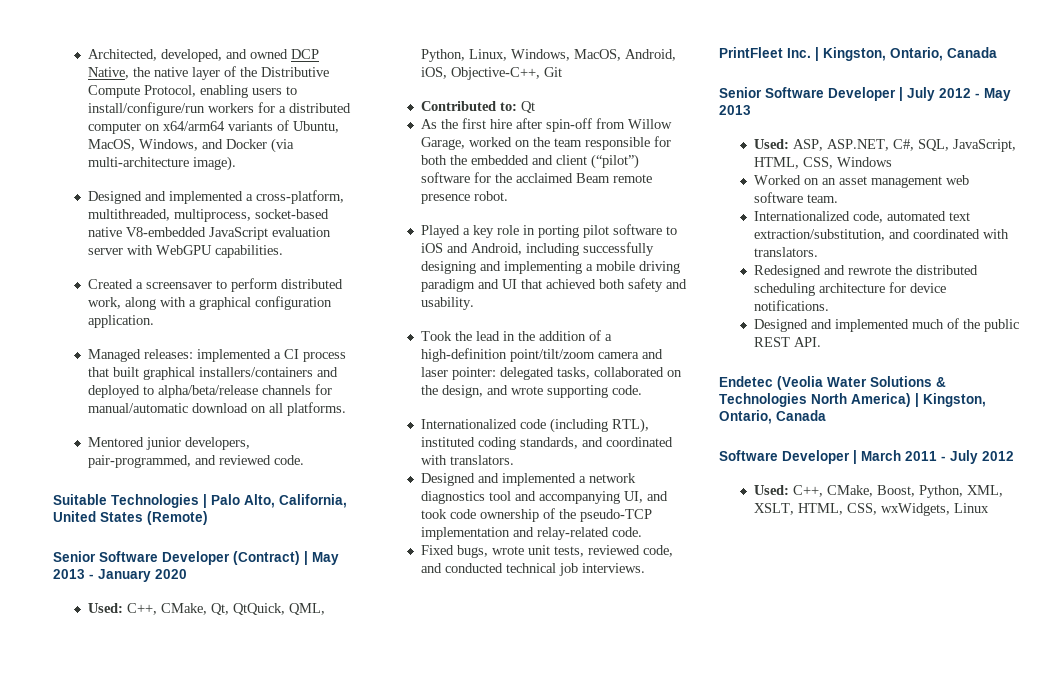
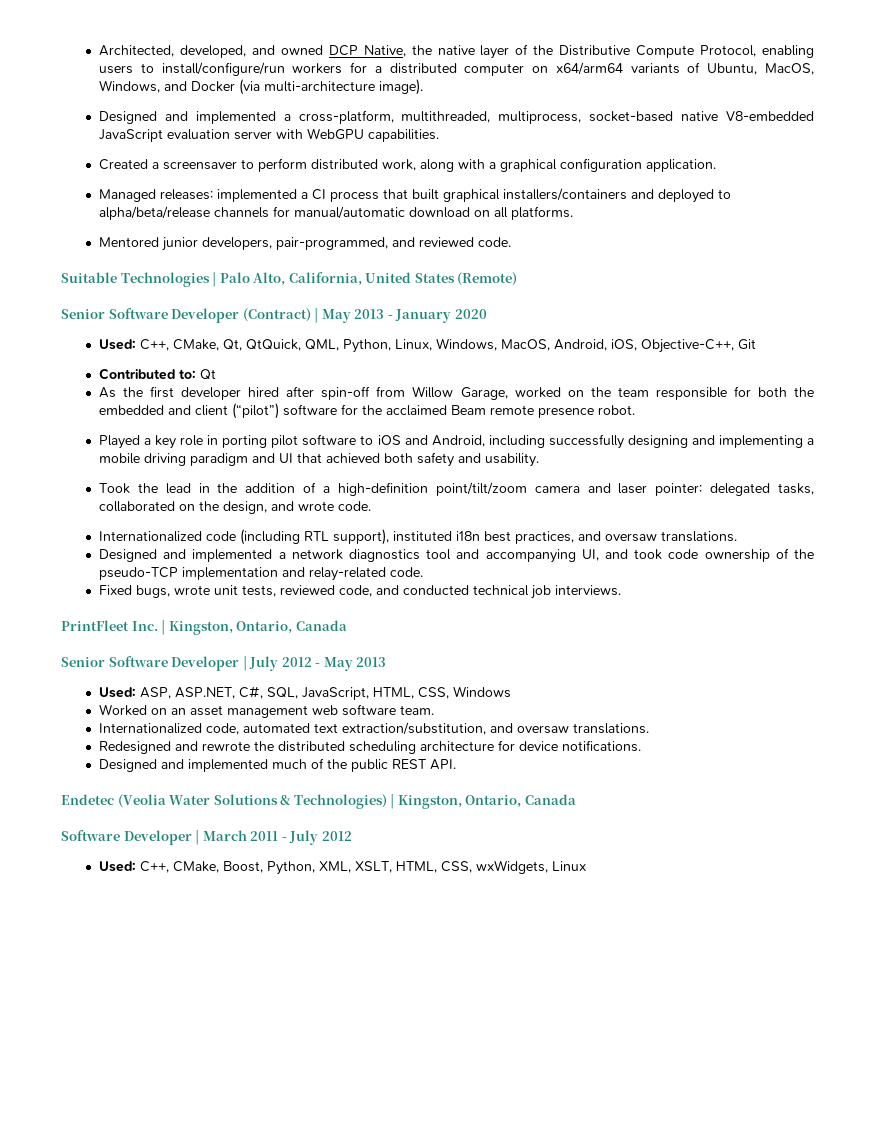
- As the first hire after spin-off from Willow Garage, worked on the team responsible for both the embedded and client (“pilot”) software for the acclaimed Beam remote presence robot.
+ As the first developer hired after spin-off from Willow Garage, worked on the team responsible for both the embedded and client (“pilot”) software for the acclaimed Beam remote presence robot.
- Took the lead in the addition of a high-definition point/tilt/zoom camera and laser pointer: delegated tasks, collaborated on the design, and wrote supporting code.
+ Took the lead in the addition of a high-definition point/tilt/zoom camera and laser pointer: delegated tasks, collaborated on the design, and wrote code.
- Internationalized code (including RTL), instituted coding standards, and coordinated with translators.
+ Internationalized code (including RTL support), instituted i18n best practices, and oversaw translations.
- Internationalized code, automated text extraction/substitution, and coordinated with translators.
+ Internationalized code, automated text extraction/substitution, and oversaw translations.
- Endetec (Veolia Water Solutions & Technologies North America) | Kingston, Ontario, Canada
+ Endetec (Veolia Water Solutions & Technologies) | Kingston, Ontario, Canada

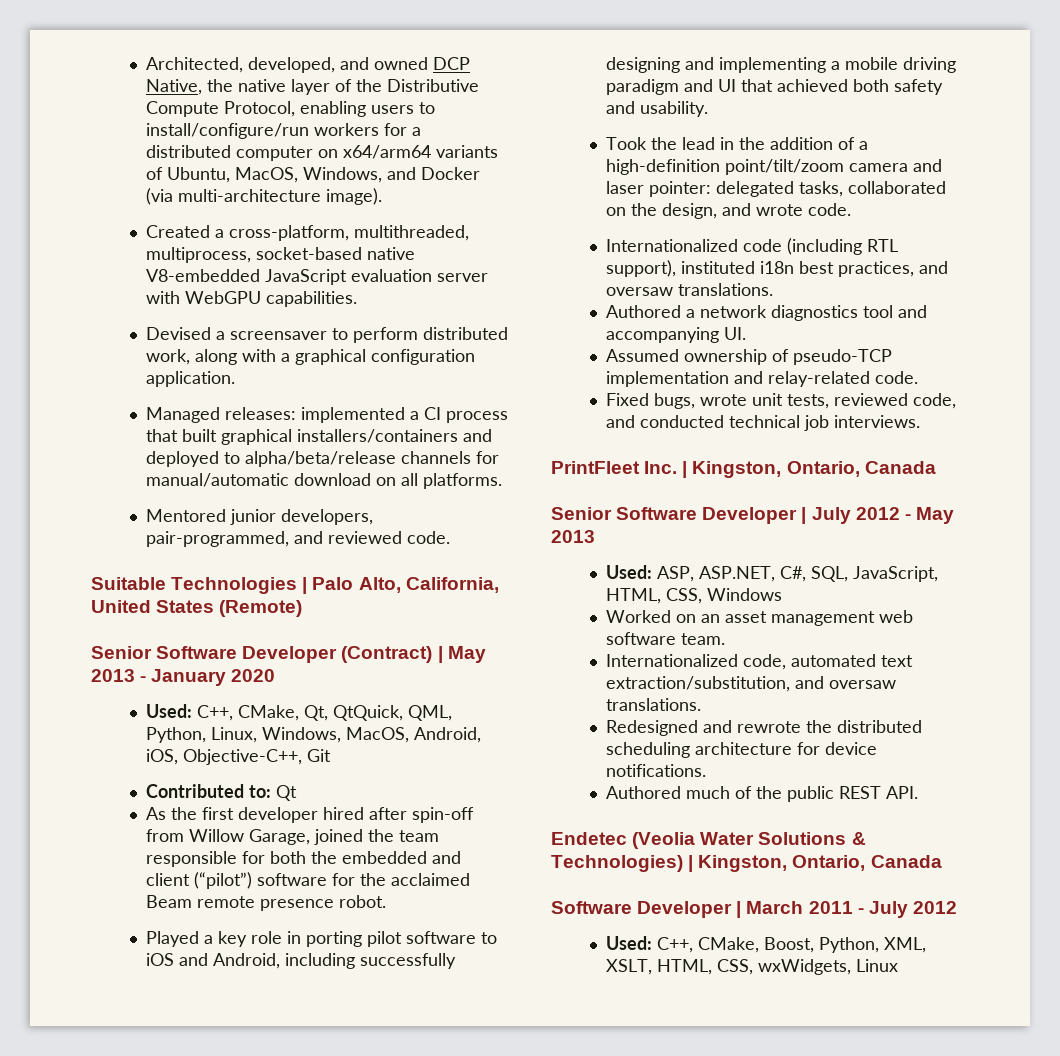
- Designed and implemented a cross-platform, multithreaded, multiprocess, socket-based native V8-embedded JavaScript evaluation server with WebGPU capabilities.
+ Created a cross-platform, multithreaded, multiprocess, socket-based native V8-embedded JavaScript evaluation server with WebGPU capabilities.
- Created a screensaver to perform distributed work, along with a graphical configuration application.
+ Devised a screensaver to perform distributed work, along with a graphical configuration application.
- As the first developer hired after spin-off from Willow Garage, worked on the team responsible for both the embedded and client (“pilot”) software for the acclaimed Beam remote presence robot.
+ As the first developer hired after spin-off from Willow Garage, joined the team responsible for both the embedded and client (“pilot”) software for the acclaimed Beam remote presence robot.
- Designed and implemented a network diagnostics tool and accompanying UI, and took code ownership of the pseudo-TCP implementation and relay-related code.
+ Authored a network diagnostics tool and accompanying UI.
+ Assumed ownership of pseudo-TCP implementation and relay-related code.
- Designed and implemented much of the public REST API.
+ Authored much of the public REST API.

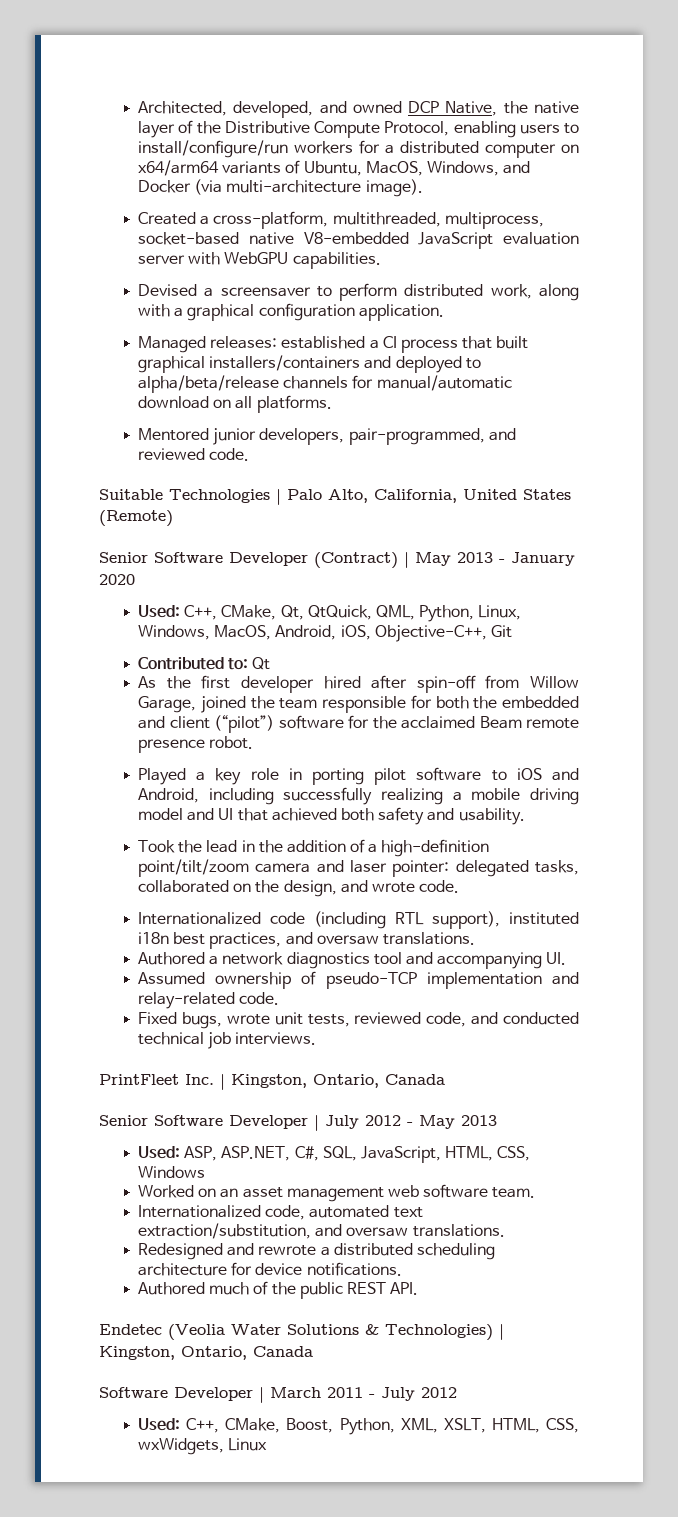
- Managed releases: implemented a CI process that built graphical installers/containers and deployed to alpha/beta/release channels for manual/automatic download on all platforms.
+ Managed releases: established a CI process that built graphical installers/containers and deployed to alpha/beta/release channels for manual/automatic download on all platforms.
- Played a key role in porting pilot software to iOS and Android, including successfully designing and implementing a mobile driving paradigm and UI that achieved both safety and usability.
+ Played a key role in porting pilot software to iOS and Android, including successfully realizing a mobile driving model and UI that achieved both safety and usability.
- Redesigned and rewrote the distributed scheduling architecture for device notifications.
+ Redesigned and rewrote a distributed scheduling architecture for device notifications.

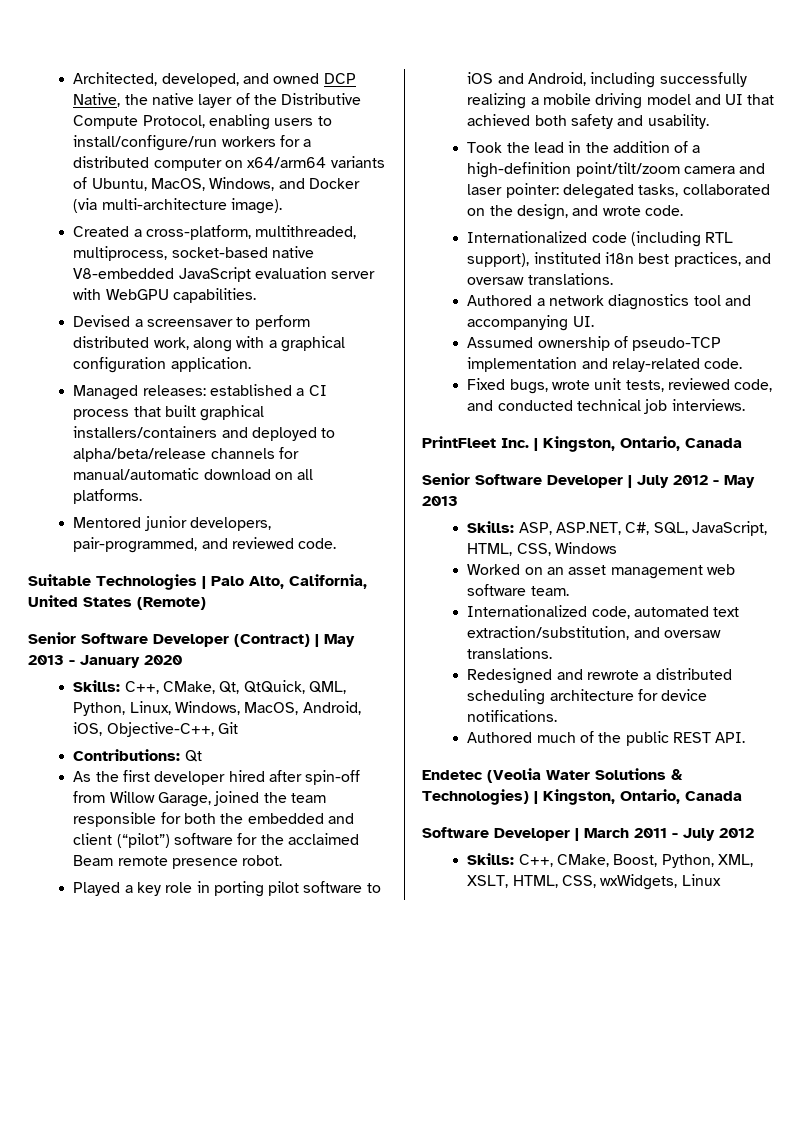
- Used: C++, CMake, Qt, QtQuick, QML, Python, Linux, Windows, MacOS, Android, iOS, Objective-C++, Git
+ Skills: C++, CMake, Qt, QtQuick, QML, Python, Linux, Windows, MacOS, Android, iOS, Objective-C++, Git
- Contributed to: Qt
+ Contributions: Qt
- Used: ASP, ASP.NET, C#, SQL, JavaScript, HTML, CSS, Windows
+ Skills: ASP, ASP.NET, C#, SQL, JavaScript, HTML, CSS, Windows
- Used: C++, CMake, Boost, Python, XML, XSLT, HTML, CSS, wxWidgets, Linux
+ Skills: C++, CMake, Boost, Python, XML, XSLT, HTML, CSS, wxWidgets, Linux

